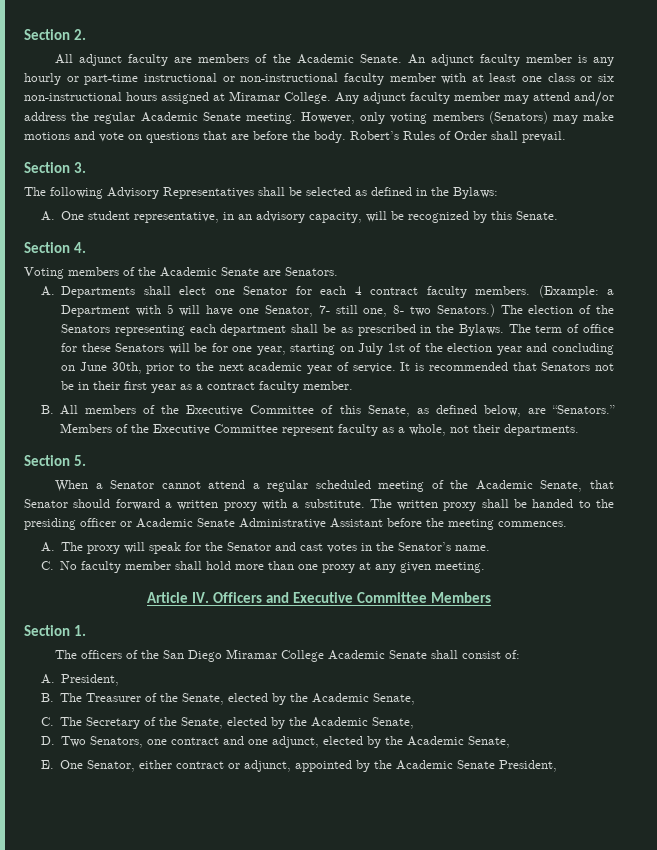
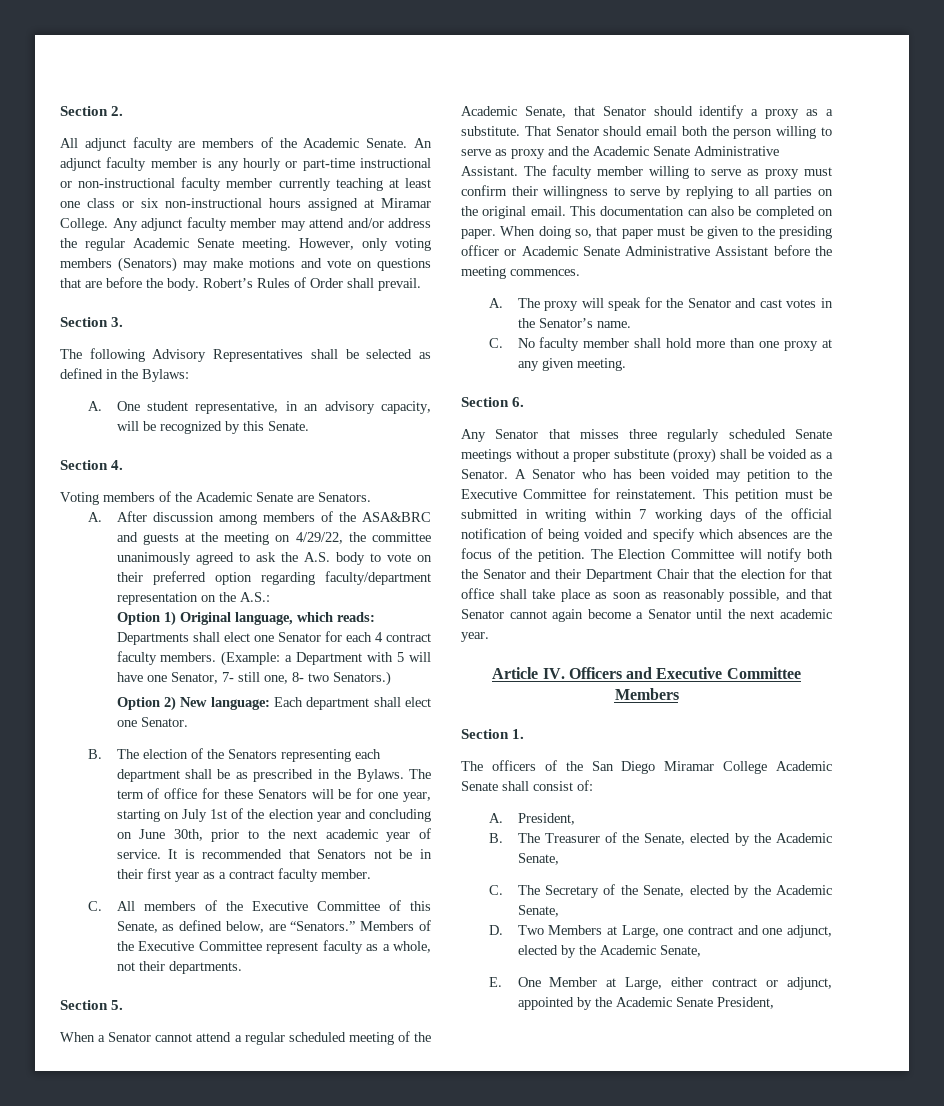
- An adjunct faculty member is any hourly or part-time instructional or non-instructional faculty member with at least one class or six non-instructional hours assigned at Miramar College.
+ An adjunct faculty member is any hourly or part-time instructional or non-instructional faculty member currently teaching at least one class or six non-instructional hours assigned at Miramar College.
- A. Departments shall elect one Senator for each 4 contract faculty members.
+ A. After discussion among members of the ASA&BRC and guests at the meeting on 4/29/22, the committee unanimously agreed to ask the A.S. body to vote on their preferred option regarding faculty/department representation on the A.S.:
+ Option 1) Original language, which reads: Departments shall elect one Senator for each 4 contract faculty members.
- (Example: a Department with 5 will have one Senator, 7- still one, 8- two Senators.) The election of the Senators representing each department shall be as prescribed in the Bylaws.
+ (Example: a Department with 5 will have one Senator, 7- still one, 8- two Senators.)
+ Option 2) New language: Each department shall elect one Senator.
+ B. The election of the Senators representing each department shall be as prescribed in the Bylaws.
- B. All members of the Executive Committee of this Senate, as defined below, are “Senators.”
+ C. All members of the Executive Committee of this Senate, as defined below, are “Senators.”
- When a Senator cannot attend a regular scheduled meeting of the Academic Senate, that Senator should forward a written proxy with a substitute. The written proxy shall be handed to the presiding officer or Academic Senate Administrative Assistant before the meeting commences.
+ When a Senator cannot attend a regular scheduled meeting of the Academic Senate, that Senator should identify a proxy as a substitute. That Senator should email both the person willing to serve as proxy and the Academic Senate Administrative Assistant. The faculty member willing to serve as proxy must confirm their willingness to serve by replying to all parties on the original email. This documentation can also be completed on paper. When doing so, that paper must be given to the presiding officer or Academic Senate Administrative Assistant before the meeting commences.
+ Section 6.
+ Any Senator that misses three regularly scheduled Senate meetings without a proper substitute (proxy) shall be voided as a Senator. A Senator who has been voided may petition to the Executive Committee for reinstatement. This petition must be submitted in writing within 7 working days of the official notification of being voided and specify which absences are the focus of the petition. The Election Committee will notify both the Senator and their Department Chair that the election for that office shall take place as soon as reasonably possible, and that Senator cannot again become a Senator until the next academic year.
- D. Two Senators, one contract and one adjunct, elected by the Academic Senate,
+ D. Two Members at Large, one contract and one adjunct, elected by the Academic Senate,
- E. One Senator, either contract or adjunct, appointed by the Academic Senate President,
+ E. One Member at Large, either contract or adjunct, appointed by the Academic Senate President,

